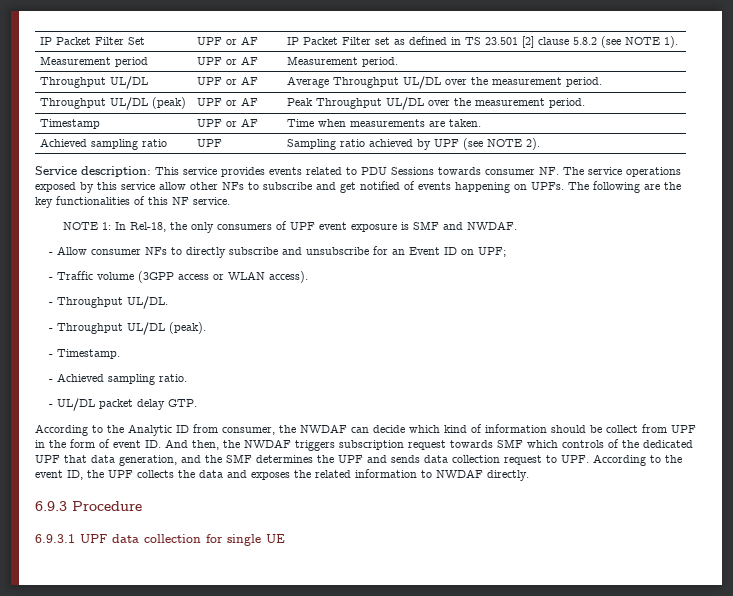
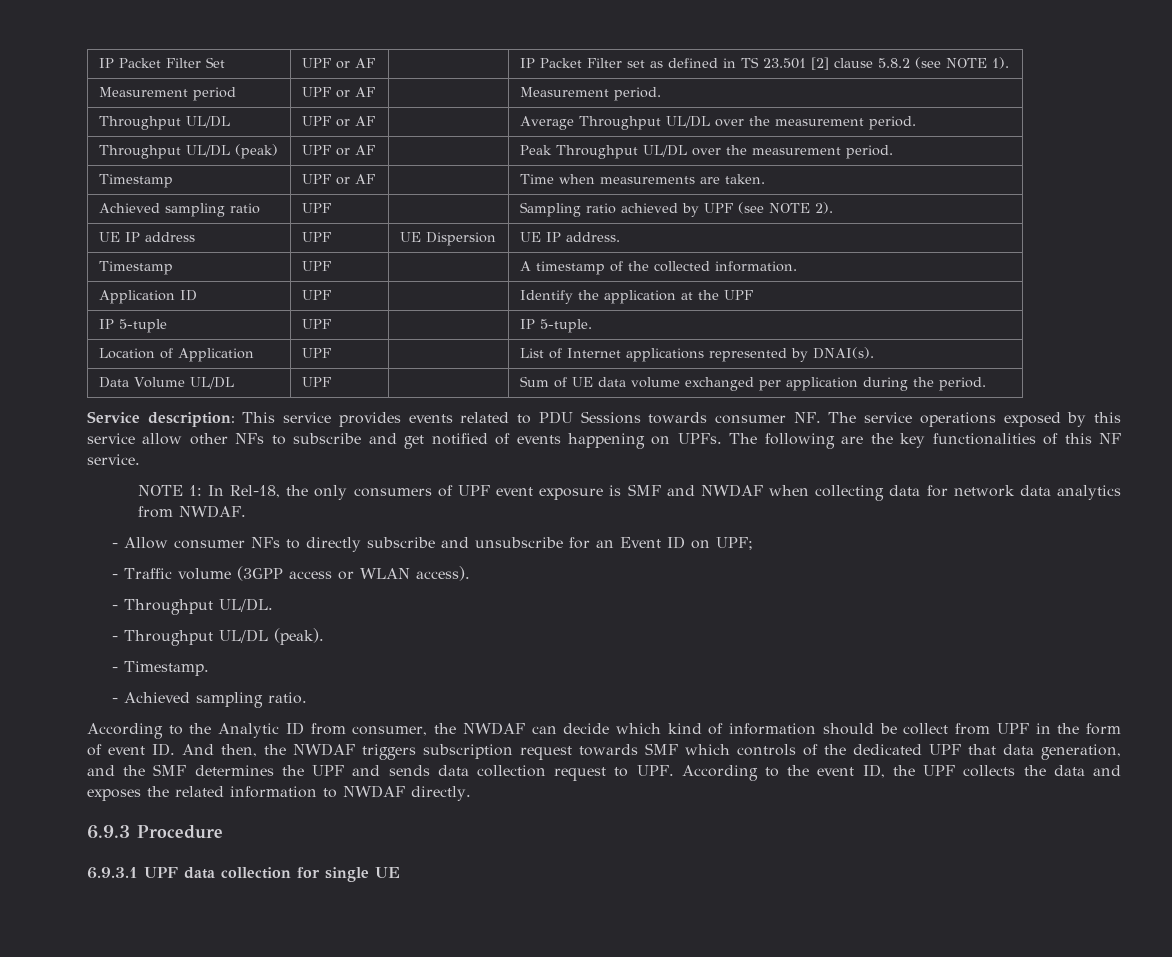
+ UE IP address | UPF | UE Dispersion | UE IP address.
+ Timestamp | UPF | | A timestamp of the collected information.
+ Application ID | UPF | | Identify the application at the UPF
+ IP 5-tuple | UPF | | IP 5-tuple.
+ Location of Application | UPF | | List of Internet applications represented by DNAI(s).
+ Data Volume UL/DL | UPF | | Sum of UE data volume exchanged per application during the period.
- NOTE 1: In Rel-18, the only consumers of UPF event exposure is SMF and NWDAF.
+ NOTE 1: In Rel-18, the only consumers of UPF event exposure is SMF and NWDAF when collecting data for network data analytics from NWDAF.
- - UL/DL packet delay GTP.

